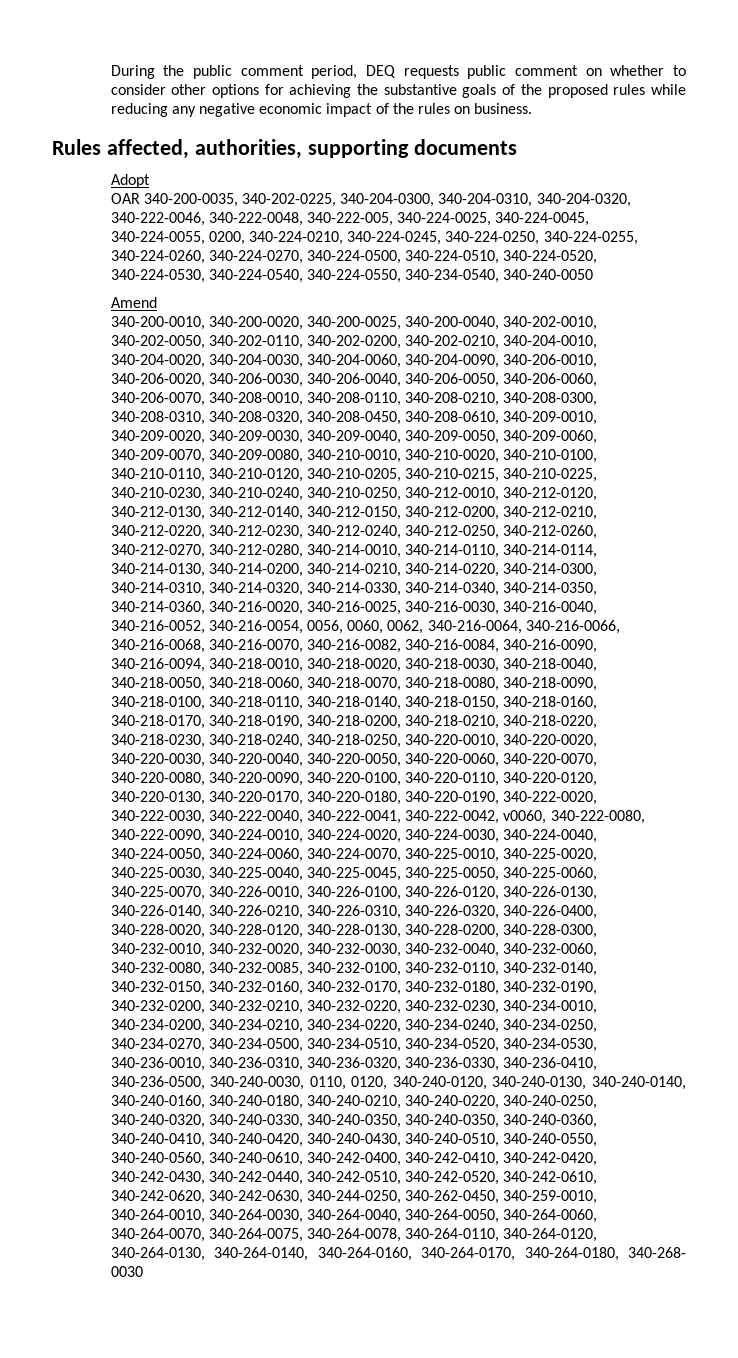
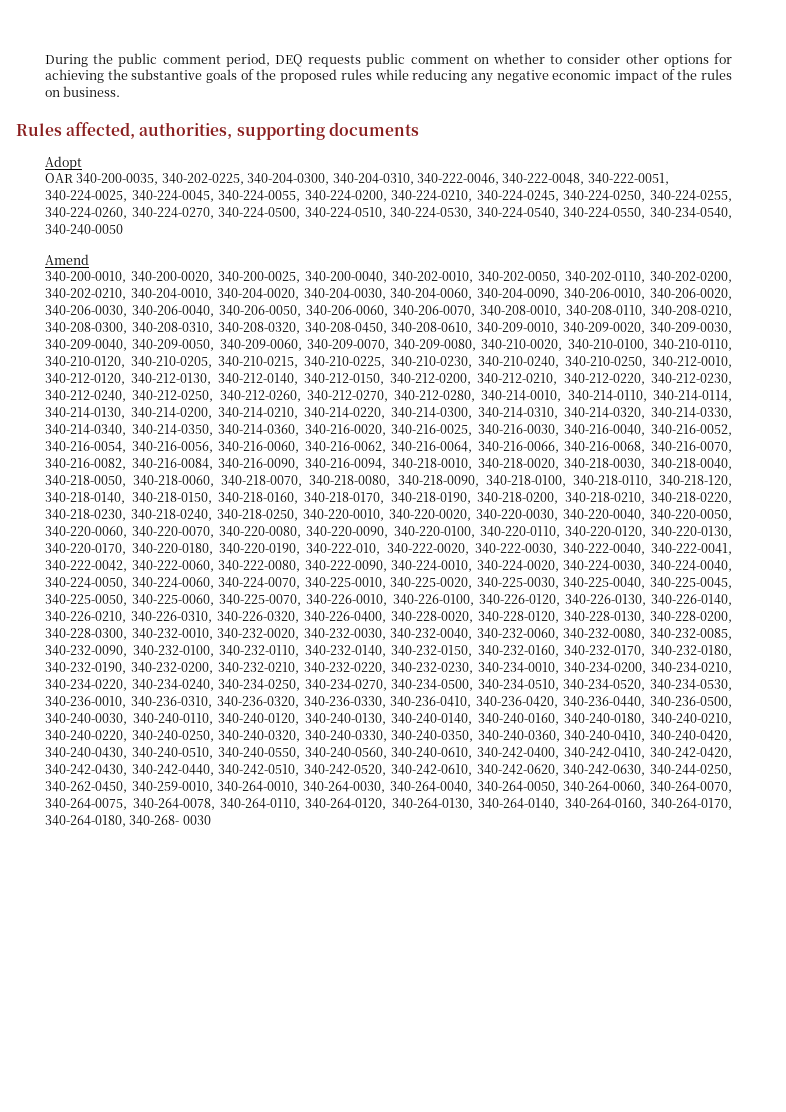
- OAR 340-200-0035, 340-202-0225, 340-204-0300, 340-204-0310, 340-204-0320, 340-222-0046, 340-222-0048, 340-222-005, 340-224-0025, 340-224-0045, 340-224-0055, 0200, 340-224-0210, 340-224-0245, 340-224-0250, 340-224-0255, 340-224-0260, 340-224-0270, 340-224-0500, 340-224-0510, 340-224-0520, 340-224-0530, 340-224-0540, 340-224-0550, 340-234-0540, 340-240-0050
+ OAR 340-200-0035, 340-202-0225, 340-204-0300, 340-204-0310, 340-222-0046, 340-222-0048, 340-222-0051, 340-224-0025, 340-224-0045, 340-224-0055, 340-224-0200, 340-224-0210, 340-224-0245, 340-224-0250, 340-224-0255, 340-224-0260, 340-224-0270, 340-224-0500, 340-224-0510, 340-224-0530, 340-224-0540, 340-224-0550, 340-234-0540, 340-240-0050
- 340-200-0010, 340-200-0020, 340-200-0025, 340-200-0040, 340-202-0010, 340-202-0050, 340-202-0110, 340-202-0200, 340-202-0210, 340-204-0010, 340-204-0020, 340-204-0030, 340-204-0060, 340-204-0090, 340-206-0010, 340-206-0020, 340-206-0030, 340-206-0040, 340-206-0050, 340-206-0060, 340-206-0070, 340-208-0010, 340-208-0110, 340-208-0210, 340-208-0300, 340-208-0310, 340-208-0320, 340-208-0450, 340-208-0610, 340-209-0010, 340-209-0020, 340-209-0030, 340-209-0040, 340-209-0050, 340-209-0060, 340-209-0070, 340-209-0080, 340-210-0010, 340-210-0020, 340-210-0100, 340-210-0110, 340-210-0120, 340-210-0205, 340-210-0215, 340-210-0225, 340-210-0230, 340-210-0240, 340-210-0250, 340-212-0010, 340-212-0120, 340-212-0130, 340-212-0140, 340-212-0150, 340-212-0200, 340-212-0210, 340-212-0220, 340-212-0230, 340-212-0240, 340-212-0250, 340-212-0260, 340-212-0270, 340-212-0280, 340-214-0010, 340-214-0110, 340-214-0114, 340-214-0130, 340-214-0200, 340-214-0210, 340-214-0220, 340-214-0300, 340-214-0310, 340-214-0320, 340-214-0330, 340-214-0340, 340-214-0350, 340-214-0360, 340-216-0020, 340-216-0025, 340-216-0030, 340-216-0040, 340-216-0052, 340-216-0054, 0056, 0060, 0062, 340-216-0064, 340-216-0066, 340-216-0068, 340-216-0070, 340-216-0082, 340-216-0084, 340-216-0090, 340-216-0094, 340-218-0010, 340-218-0020, 340-218-0030, 340-218-0040, 340-218-0050, 340-218-0060, 340-218-0070, 340-218-0080, 340-218-0090, 340-218-0100, 340-218-0110, 340-218-0140, 340-218-0150, 340-218-0160, 340-218-0170, 340-218-0190, 340-218-0200, 340-218-0210, 340-218-0220, 340-218-0230, 340-218-0240, 340-218-0250, 340-220-0010, 340-220-0020, 340-220-0030, 340-220-0040, 340-220-0050, 340-220-0060, 340-220-0070, 340-220-0080, 340-220-0090, 340-220-0100, 340-220-0110, 340-220-0120, 340-220-0130, 340-220-0170, 340-220-0180, 340-220-0190, 340-222-0020, 340-222-0030, 340-222-0040, 340-222-0041, 340-222-0042, v0060, 340-222-0080, 340-222-0090, 340-224-0010, 340-224-0020, 340-224-0030, 340-224-0040, 340-224-0050, 340-224-0060, 340-224-0070, 340-225-0010, 340-225-0020, 340-225-0030, 340-225-0040, 340-225-0045, 340-225-0050, 340-225-0060, 340-225-0070, 340-226-0010, 340-226-0100, 340-226-0120, 340-226-0130, 340-226-0140, 340-226-0210, 340-226-0310, 340-226-0320, 340-226-0400, 340-228-0020, 340-228-0120, 340-228-0130, 340-228-0200, 340-228-0300, 340-232-0010, 340-232-0020, 340-232-0030, 340-232-0040, 340-232-0060, 340-232-0080, 340-232-0085, 340-232-0100, 340-232-0110, 340-232-0140, 340-232-0150, 340-232-0160, 340-232-0170, 340-232-0180, 340-232-0190, 340-232-0200, 340-232-0210, 340-232-0220, 340-232-0230, 340-234-0010, 340-234-0200, 340-234-0210, 340-234-0220, 340-234-0240, 340-234-0250, 340-234-0270, 340-234-0500, 340-234-0510, 340-234-0520, 340-234-0530, 340-236-0010, 340-236-0310, 340-236-0320, 340-236-0330, 340-236-0410, 340-236-0500, 340-240-0030, 0110, 0120, 340-240-0120, 340-240-0130, 340-240-0140, 340-240-0160, 340-240-0180, 340-240-0210, 340-240-0220, 340-240-0250, 340-240-0320, 340-240-0330, 340-240-0350, 340-240-0350, 340-240-0360, 340-240-0410, 340-240-0420, 340-240-0430, 340-240-0510, 340-240-0550, 340-240-0560, 340-240-0610, 340-242-0400, 340-242-0410, 340-242-0420, 340-242-0430, 340-242-0440, 340-242-0510, 340-242-0520, 340-242-0610, 340-242-0620, 340-242-0630, 340-244-0250, 340-262-0450, 340-259-0010, 340-264-0010, 340-264-0030, 340-264-0040, 340-264-0050, 340-264-0060, 340-264-0070, 340-264-0075, 340-264-0078, 340-264-0110, 340-264-0120, 340-264-0130, 340-264-0140, 340-264-0160, 340-264-0170, 340-264-0180, 340-268- 0030
+ 340-200-0010, 340-200-0020, 340-200-0025, 340-200-0040, 340-202-0010, 340-202-0050, 340-202-0110, 340-202-0200, 340-202-0210, 340-204-0010, 340-204-0020, 340-204-0030, 340-204-0060, 340-204-0090, 340-206-0010, 340-206-0020, 340-206-0030, 340-206-0040, 340-206-0050, 340-206-0060, 340-206-0070, 340-208-0010, 340-208-0110, 340-208-0210, 340-208-0300, 340-208-0310, 340-208-0320, 340-208-0450, 340-208-0610, 340-209-0010, 340-209-0020, 340-209-0030, 340-209-0040, 340-209-0050, 340-209-0060, 340-209-0070, 340-209-0080, 340-210-0020, 340-210-0100, 340-210-0110, 340-210-0120, 340-210-0205, 340-210-0215, 340-210-0225, 340-210-0230, 340-210-0240, 340-210-0250, 340-212-0010, 340-212-0120, 340-212-0130, 340-212-0140, 340-212-0150, 340-212-0200, 340-212-0210, 340-212-0220, 340-212-0230, 340-212-0240, 340-212-0250, 340-212-0260, 340-212-0270, 340-212-0280, 340-214-0010, 340-214-0110, 340-214-0114, 340-214-0130, 340-214-0200, 340-214-0210, 340-214-0220, 340-214-0300, 340-214-0310, 340-214-0320, 340-214-0330, 340-214-0340, 340-214-0350, 340-214-0360, 340-216-0020, 340-216-0025, 340-216-0030, 340-216-0040, 340-216-0052, 340-216-0054, 340-216-0056, 340-216-0060, 340-216-0062, 340-216-0064, 340-216-0066, 340-216-0068, 340-216-0070, 340-216-0082, 340-216-0084, 340-216-0090, 340-216-0094, 340-218-0010, 340-218-0020, 340-218-0030, 340-218-0040, 340-218-0050, 340-218-0060, 340-218-0070, 340-218-0080, 340-218-0090, 340-218-0100, 340-218-0110, 340-218-120, 340-218-0140, 340-218-0150, 340-218-0160, 340-218-0170, 340-218-0190, 340-218-0200, 340-218-0210, 340-218-0220, 340-218-0230, 340-218-0240, 340-218-0250, 340-220-0010, 340-220-0020, 340-220-0030, 340-220-0040, 340-220-0050, 340-220-0060, 340-220-0070, 340-220-0080, 340-220-0090, 340-220-0100, 340-220-0110, 340-220-0120, 340-220-0130, 340-220-0170, 340-220-0180, 340-220-0190, 340-222-010, 340-222-0020, 340-222-0030, 340-222-0040, 340-222-0041, 340-222-0042, 340-222-0060, 340-222-0080, 340-222-0090, 340-224-0010, 340-224-0020, 340-224-0030, 340-224-0040, 340-224-0050, 340-224-0060, 340-224-0070, 340-225-0010, 340-225-0020, 340-225-0030, 340-225-0040, 340-225-0045, 340-225-0050, 340-225-0060, 340-225-0070, 340-226-0010, 340-226-0100, 340-226-0120, 340-226-0130, 340-226-0140, 340-226-0210, 340-226-0310, 340-226-0320, 340-226-0400, 340-228-0020, 340-228-0120, 340-228-0130, 340-228-0200, 340-228-0300, 340-232-0010, 340-232-0020, 340-232-0030, 340-232-0040, 340-232-0060, 340-232-0080, 340-232-0085, 340-232-0090, 340-232-0100, 340-232-0110, 340-232-0140, 340-232-0150, 340-232-0160, 340-232-0170, 340-232-0180, 340-232-0190, 340-232-0200, 340-232-0210, 340-232-0220, 340-232-0230, 340-234-0010, 340-234-0200, 340-234-0210, 340-234-0220, 340-234-0240, 340-234-0250, 340-234-0270, 340-234-0500, 340-234-0510, 340-234-0520, 340-234-0530, 340-236-0010, 340-236-0310, 340-236-0320, 340-236-0330, 340-236-0410, 340-236-0420, 340-236-0440, 340-236-0500, 340-240-0030, 340-240-0110, 340-240-0120, 340-240-0130, 340-240-0140, 340-240-0160, 340-240-0180, 340-240-0210, 340-240-0220, 340-240-0250, 340-240-0320, 340-240-0330, 340-240-0350, 340-240-0360, 340-240-0410, 340-240-0420, 340-240-0430, 340-240-0510, 340-240-0550, 340-240-0560, 340-240-0610, 340-242-0400, 340-242-0410, 340-242-0420, 340-242-0430, 340-242-0440, 340-242-0510, 340-242-0520, 340-242-0610, 340-242-0620, 340-242-0630, 340-244-0250, 340-262-0450, 340-259-0010, 340-264-0010, 340-264-0030, 340-264-0040, 340-264-0050, 340-264-0060, 340-264-0070, 340-264-0075, 340-264-0078, 340-264-0110, 340-264-0120, 340-264-0130, 340-264-0140, 340-264-0160, 340-264-0170, 340-264-0180, 340-268- 0030

